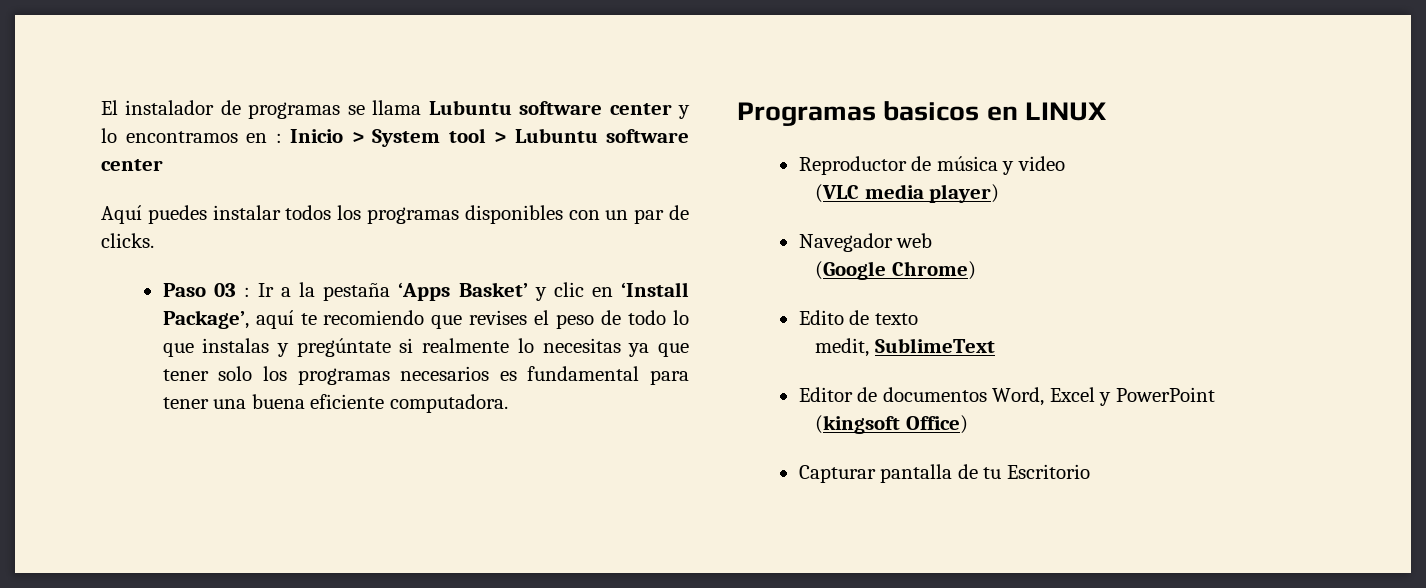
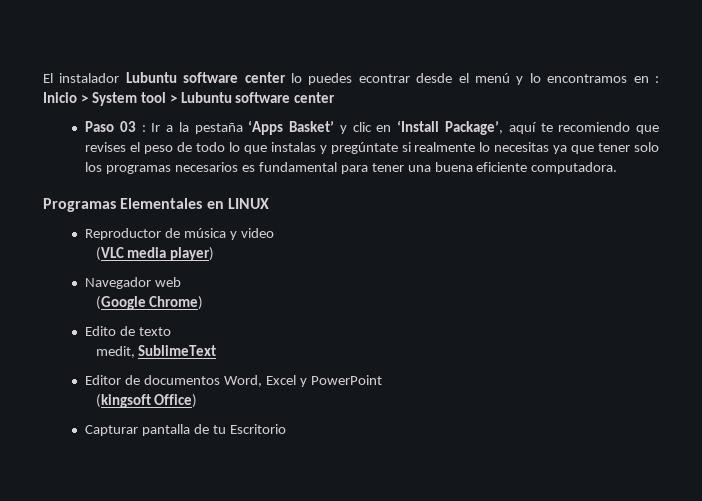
- El instalador de programas se llama Lubuntu software center y lo encontramos en : Inicio > System tool > Lubuntu software center
+ El instalador Lubuntu software center lo puedes econtrar desde el menú y lo encontramos en : Inicio > System tool > Lubuntu software center
- Aquí puedes instalar todos los programas disponibles con un par de clicks.
- Programas basicos en LINUX
+ Programas Elementales en LINUX

